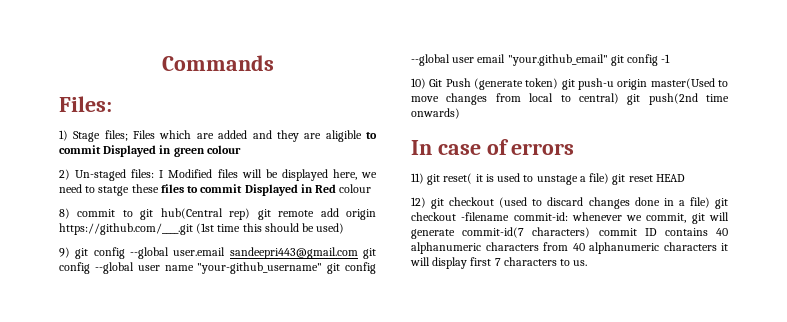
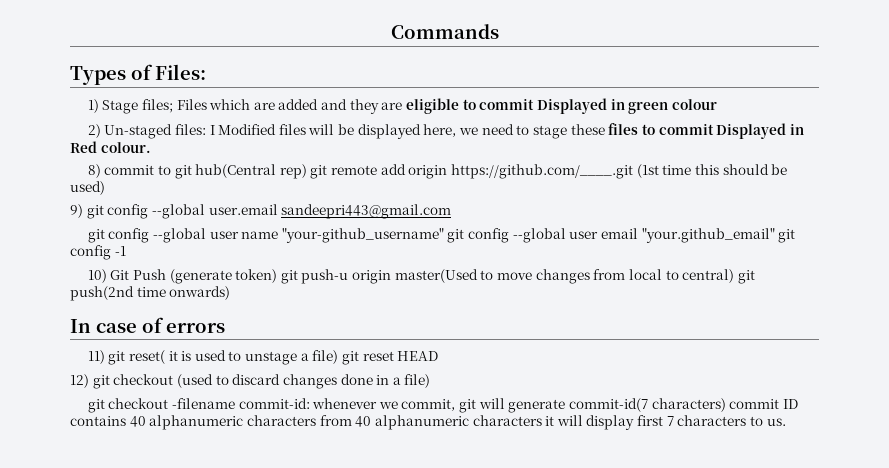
- Files:
+ Types of Files:
- 1) Stage files; Files which are added and they are aligible to commit Displayed in green colour
+ 1) Stage files; Files which are added and they are eligible to commit Displayed in green colour
- 2) Un-staged files: I Modified files will be displayed here, we need to statge these files to commit Displayed in Red colour
+ 2) Un-staged files: I Modified files will be displayed here, we need to stage these files to commit Displayed in Red colour.
- 9) git config --global user.email sandeepri443@gmail.com git config --global user name "your-github_username" git config --global user email "your.github_email" git config -1
+ 9) git config --global user.email sandeepri443@gmail.com
+ git config --global user name "your-github_username" git config --global user email "your.github_email" git config -1
- 12) git checkout (used to discard changes done in a file) git checkout -filename commit-id: whenever we commit, git will generate commit-id(7 characters) commit ID contains 40 alphanumeric characters from 40 alphanumeric characters it will display first 7 characters to us.
+ 12) git checkout (used to discard changes done in a file)
+ git checkout -filename commit-id: whenever we commit, git will generate commit-id(7 characters) commit ID contains 40 alphanumeric characters from 40 alphanumeric characters it will display first 7 characters to us.

